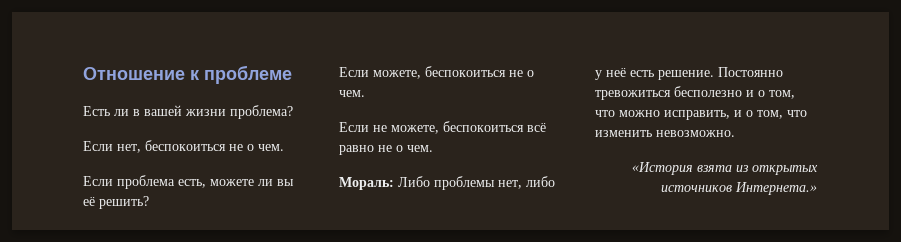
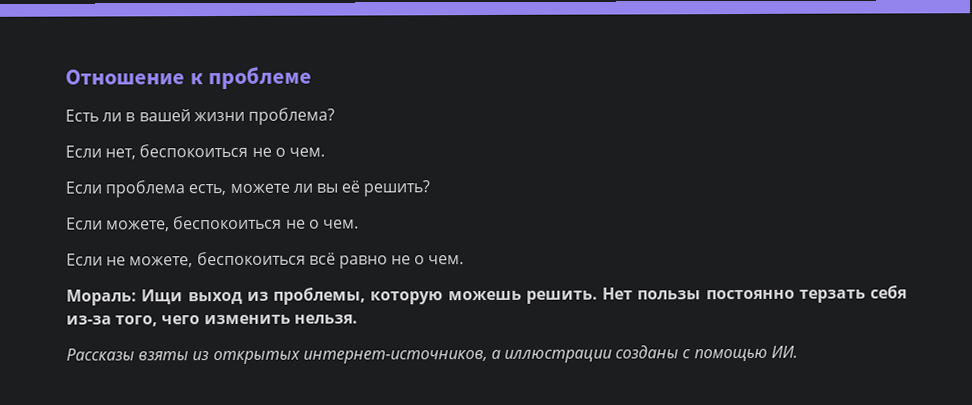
- Мораль: Либо проблемы нет, либо у неё есть решение. Постоянно тревожиться бесполезно и о том, что можно исправить, и о том, что изменить невозможно.
- «История взята из открытых источников Интернета.»
+ Мораль: Ищи выход из проблемы, которую можешь решить. Нет пользы постоянно терзать себя из-за того, чего изменить нельзя.
+ Рассказы взяты из открытых интернет-источников, а иллюстрации созданы с помощью ИИ.

